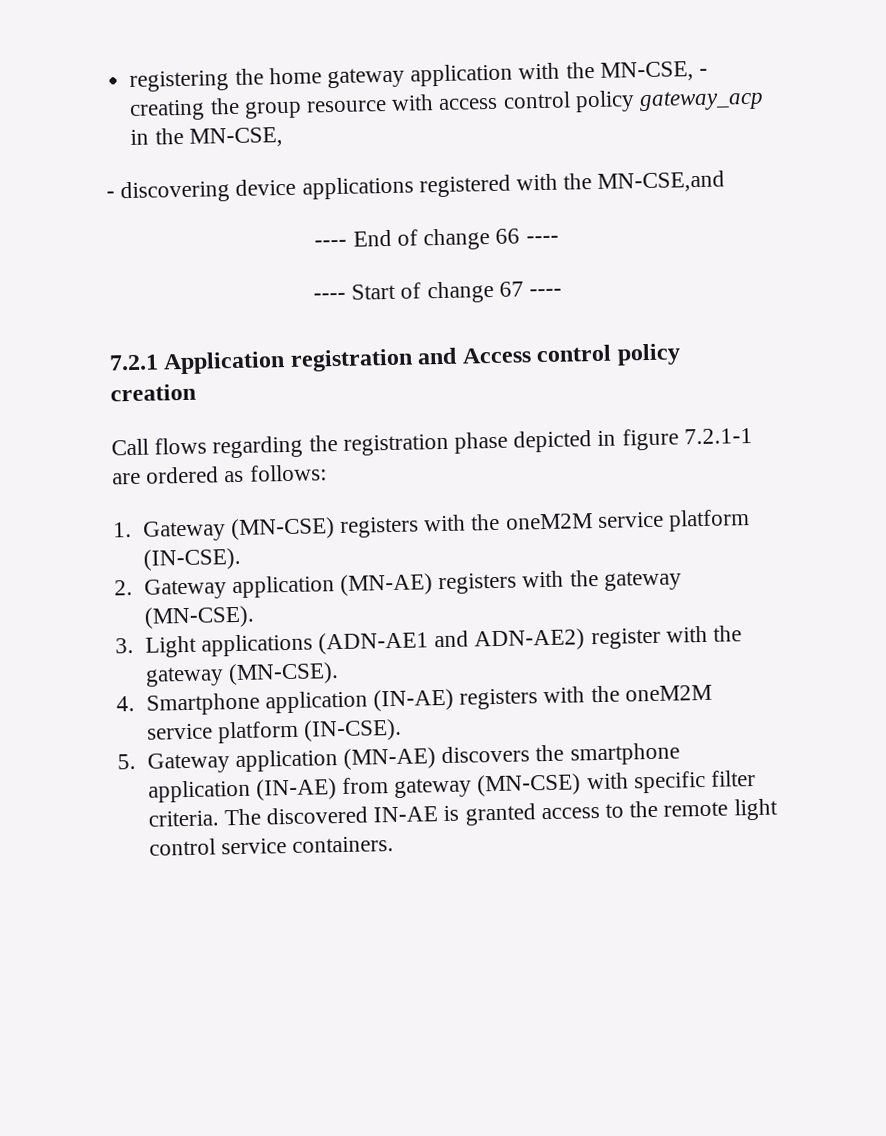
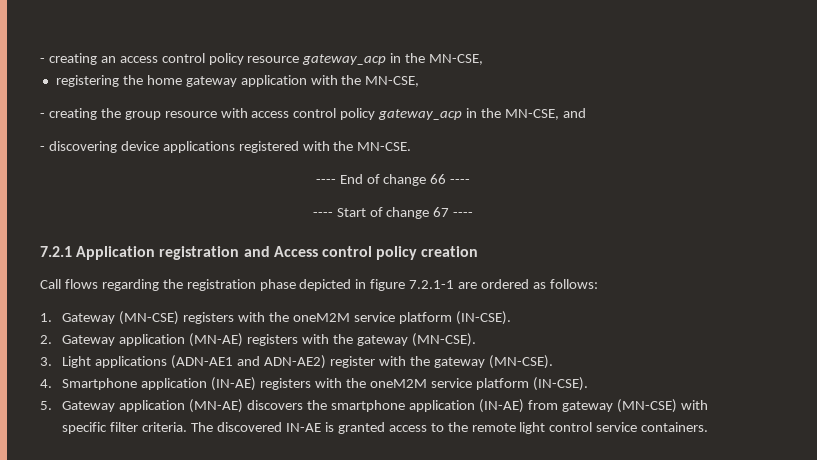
+ - creating an access control policy resource gateway_acp in the MN-CSE,
- registering the home gateway application with the MN-CSE, - creating the group resource with access control policy gateway_acp in the MN-CSE,
+ registering the home gateway application with the MN-CSE,
+ - creating the group resource with access control policy gateway_acp in the MN-CSE, and
- - discovering device applications registered with the MN-CSE,and
+ - discovering device applications registered with the MN-CSE.

